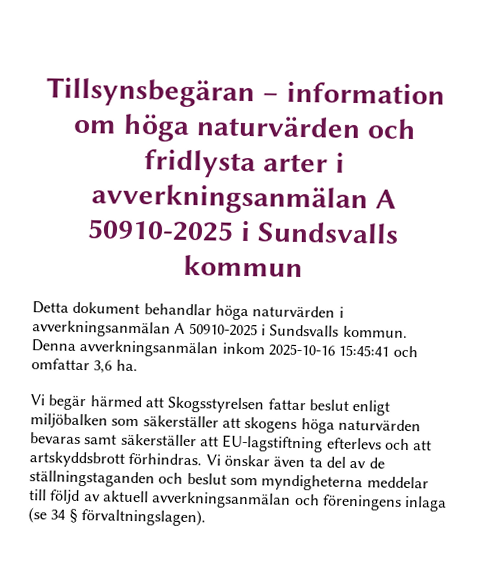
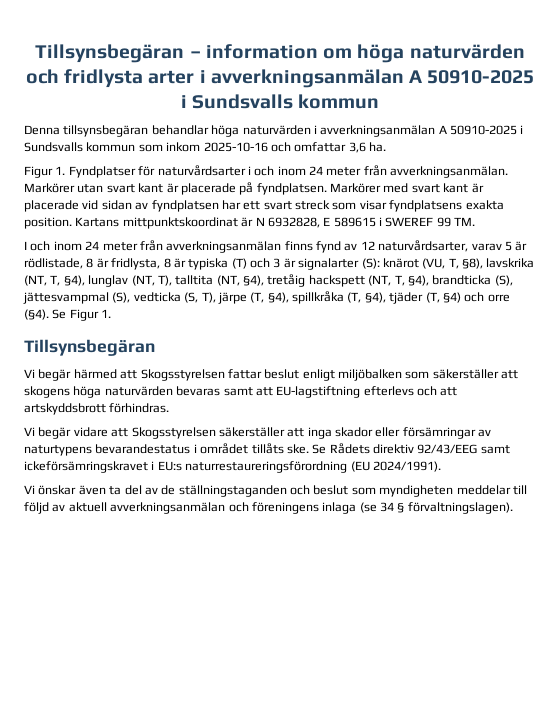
- Detta dokument behandlar höga naturvärden i avverkningsanmälan A 50910-2025 i Sundsvalls kommun. Denna avverkningsanmälan inkom 2025-10-16 15:45:41 och omfattar 3,6 ha.
+ Denna tillsynsbegäran behandlar höga naturvärden i avverkningsanmälan A 50910-2025 i Sundsvalls kommun som inkom 2025-10-16 och omfattar 3,6 ha.
+ Figur 1. Fyndplatser för naturvårdsarter i och inom 24 meter från avverkningsanmälan. Markörer utan svart kant är placerade på fyndplatsen. Markörer med svart kant är placerade vid sidan av fyndplatsen har ett svart streck som visar fyndplatsens exakta position. Kartans mittpunktskoordinat är N 6932828, E 589615 i SWEREF 99 TM.
+ I och inom 24 meter från avverkningsanmälan finns fynd av 12 naturvårdsarter, varav 5 är rödlistade, 8 är fridlysta, 8 är typiska (T) och 3 är signalarter (S): knärot (VU, T, §8), lavskrika (NT, T, §4), lunglav (NT, T), talltita (NT, §4), tretåig hackspett (NT, T, §4), brandticka (S), jättesvampmal (S), vedticka (S, T), järpe (T, §4), spillkråka (T, §4), tjäder (T, §4) och orre (§4). Se Figur 1.
+ Tillsynsbegäran
- Vi begär härmed att Skogsstyrelsen fattar beslut enligt miljöbalken som säkerställer att skogens höga naturvärden bevaras samt säkerställer att EU-lagstiftning efterlevs och att artskyddsbrott förhindras. Vi önskar även ta del av de ställningstaganden och beslut som myndigheterna meddelar till följd av aktuell avverkningsanmälan och föreningens inlaga (se 34 § förvaltningslagen).
+ Vi begär härmed att Skogsstyrelsen fattar beslut enligt miljöbalken som säkerställer att skogens höga naturvärden bevaras samt att EU-lagstiftning efterlevs och att artskyddsbrott förhindras.
+ Vi begär vidare att Skogsstyrelsen säkerställer att inga skador eller försämringar av naturtypens bevarandestatus i området tillåts ske. Se Rådets direktiv 92/43/EEG samt ickeförsämringskravet i EU:s naturrestaureringsförordning (EU 2024/1991).
+ Vi önskar även ta del av de ställningstaganden och beslut som myndigheten meddelar till följd av aktuell avverkningsanmälan och föreningens inlaga (se 34 § förvaltningslagen).

